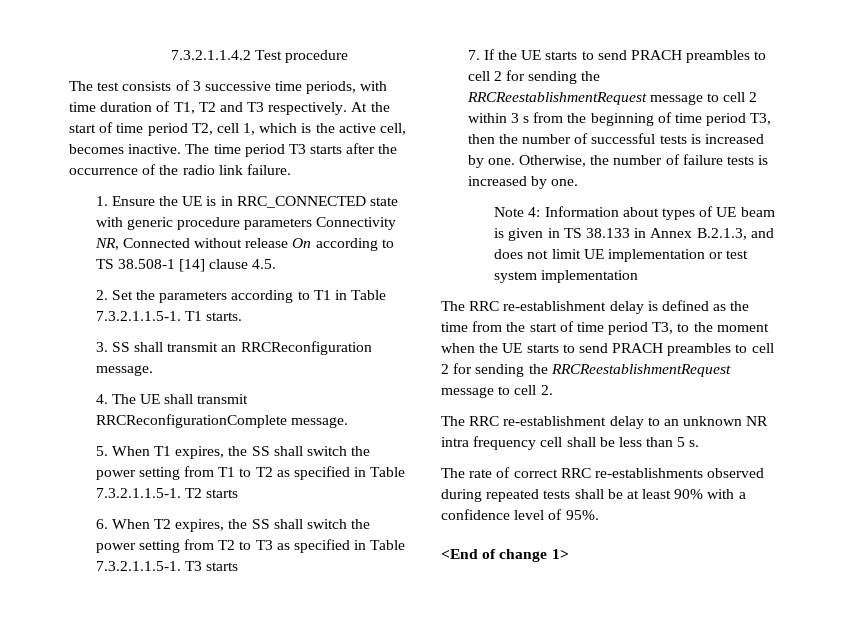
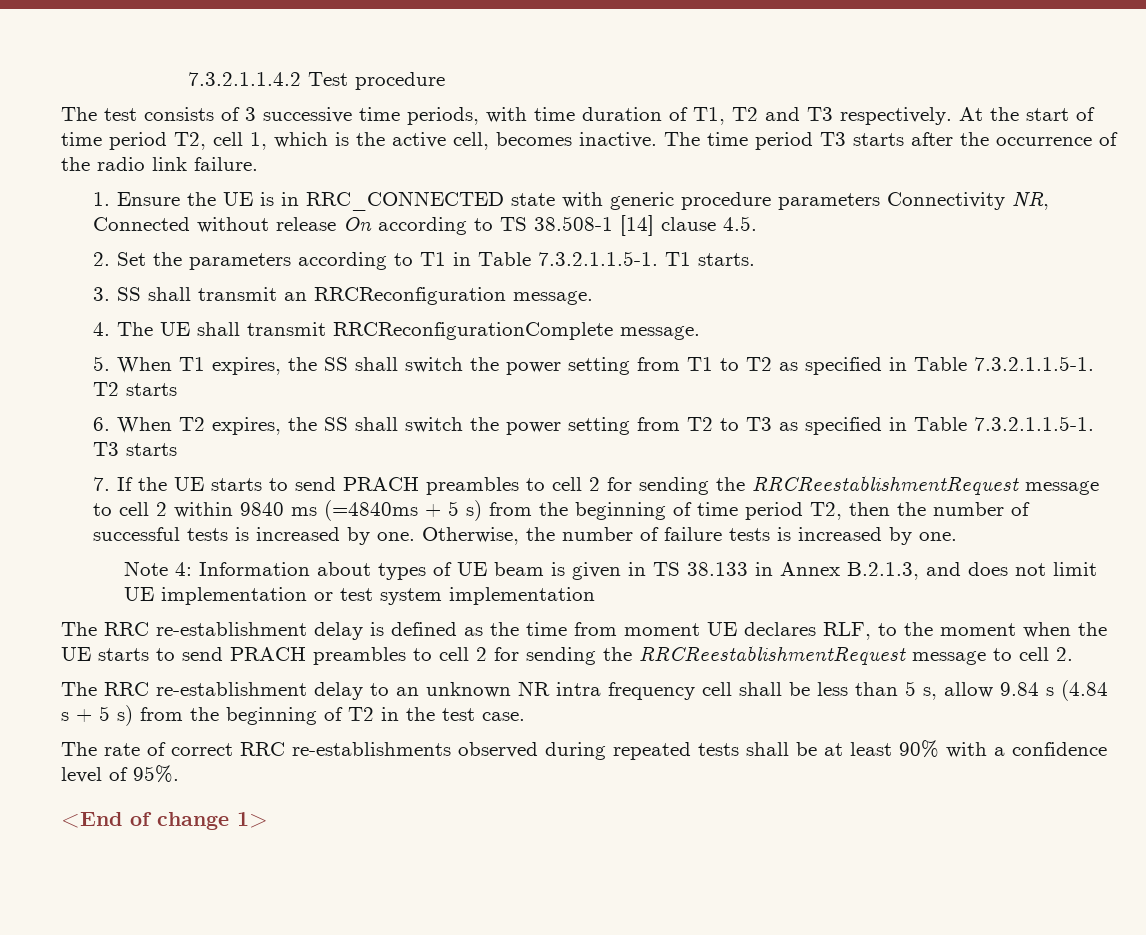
- 7. If the UE starts to send PRACH preambles to cell 2 for sending the RRCReestablishmentRequest message to cell 2 within 3 s from the beginning of time period T3, then the number of successful tests is increased by one.
+ 7. If the UE starts to send PRACH preambles to cell 2 for sending the RRCReestablishmentRequest message to cell 2 within 9840 ms (=4840ms + 5 s) from the beginning of time period T2, then the number of successful tests is increased by one.
- The RRC re-establishment delay is defined as the time from the start of time period T3, to the moment when the UE starts to send PRACH preambles to cell 2 for sending the RRCReestablishmentRequest message to cell 2.
+ The RRC re-establishment delay is defined as the time from moment UE declares RLF, to the moment when the UE starts to send PRACH preambles to cell 2 for sending the RRCReestablishmentRequest message to cell 2.
- The RRC re-establishment delay to an unknown NR intra frequency cell shall be less than 5 s.
+ The RRC re-establishment delay to an unknown NR intra frequency cell shall be less than 5 s, allow 9.84 s (4.84 s + 5 s) from the beginning of T2 in the test case.

